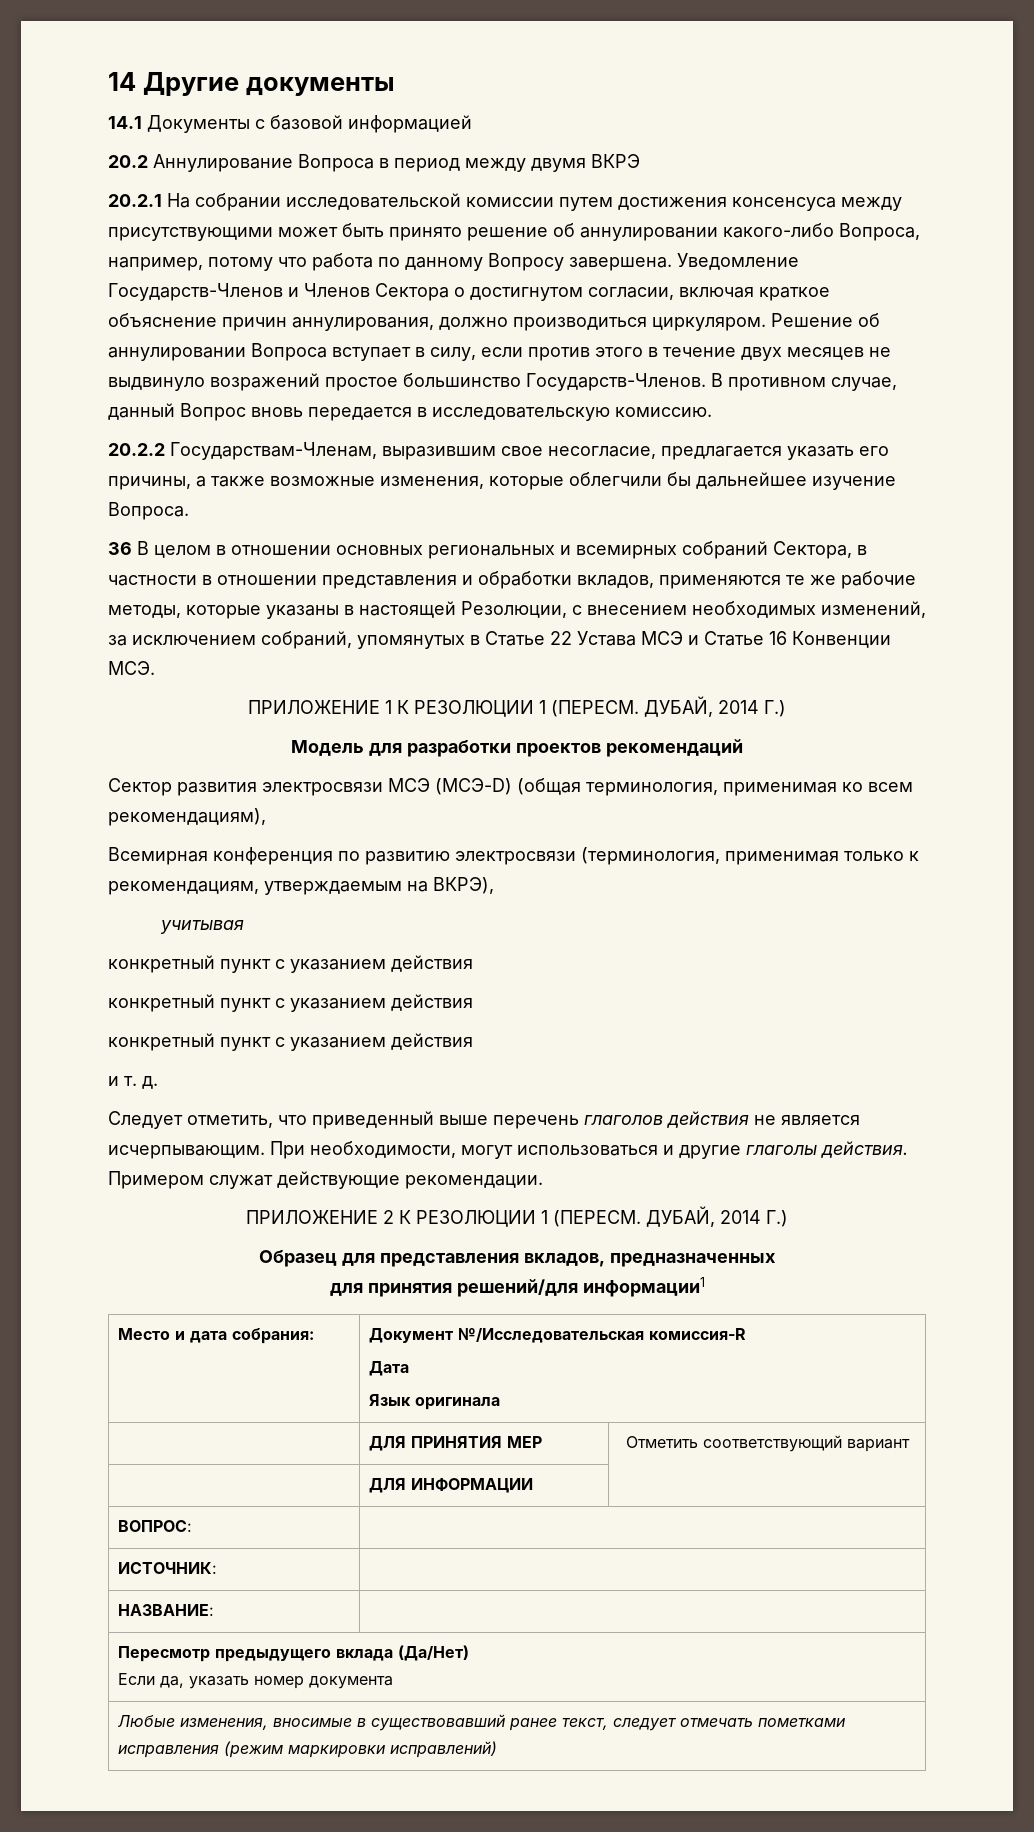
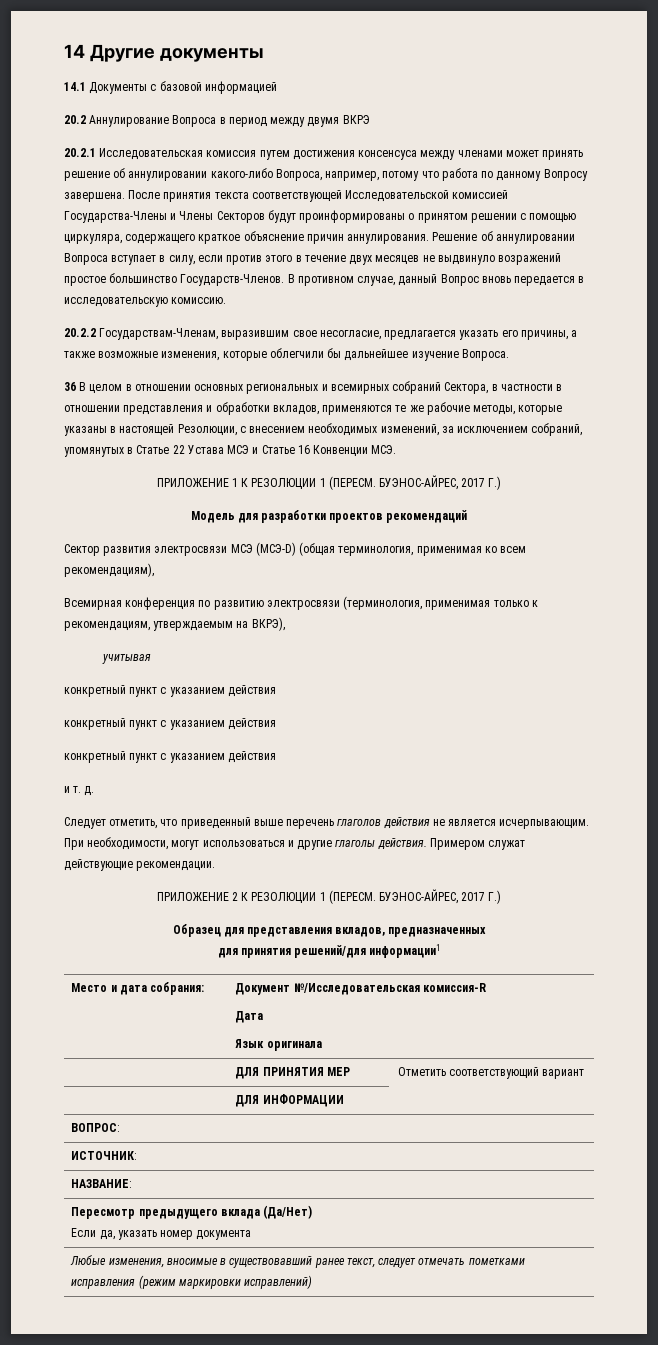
- 20.2.1 На собрании исследовательской комиссии путем достижения консенсуса между присутствующими может быть принято решение об аннулировании какого-либо Вопроса, например, потому что работа по данному Вопросу завершена.
+ 20.2.1 Исследовательская комиссия путем достижения консенсуса между членами может принять решение об аннулировании какого-либо Вопроса, например, потому что работа по данному Вопросу завершена.
- Уведомление Государств-Членов и Членов Сектора о достигнутом согласии, включая краткое объяснение причин аннулирования, должно производиться циркуляром.
+ После принятия текста соответствующей Исследовательской комиссией Государства-Члены и Члены Секторов будут проинформированы о принятом решении с помощью циркуляра, содержащего краткое объяснение причин аннулирования.
- ПРИЛОЖЕНИЕ 1 К РЕЗОЛЮЦИИ 1 (ПЕРЕСМ. ДУБАЙ, 2014 Г.)
+ ПРИЛОЖЕНИЕ 1 К РЕЗОЛЮЦИИ 1 (ПЕРЕСМ. БУЭНОС-АЙРЕС, 2017 Г.)
- ПРИЛОЖЕНИЕ 2 К РЕЗОЛЮЦИИ 1 (ПЕРЕСМ. ДУБАЙ, 2014 Г.)
+ ПРИЛОЖЕНИЕ 2 К РЕЗОЛЮЦИИ 1 (ПЕРЕСМ. БУЭНОС-АЙРЕС, 2017 Г.)

